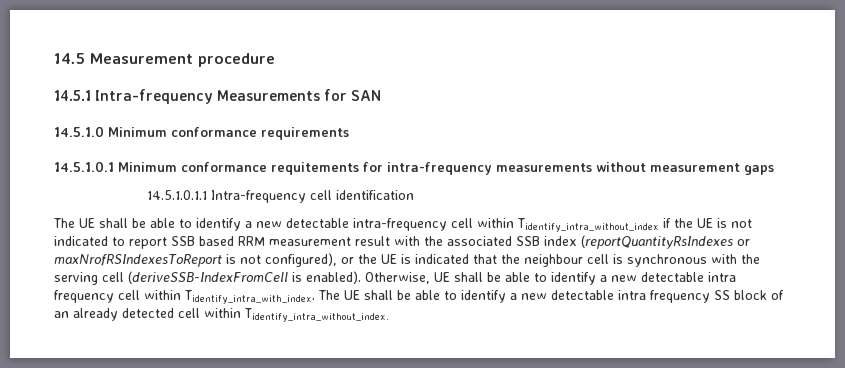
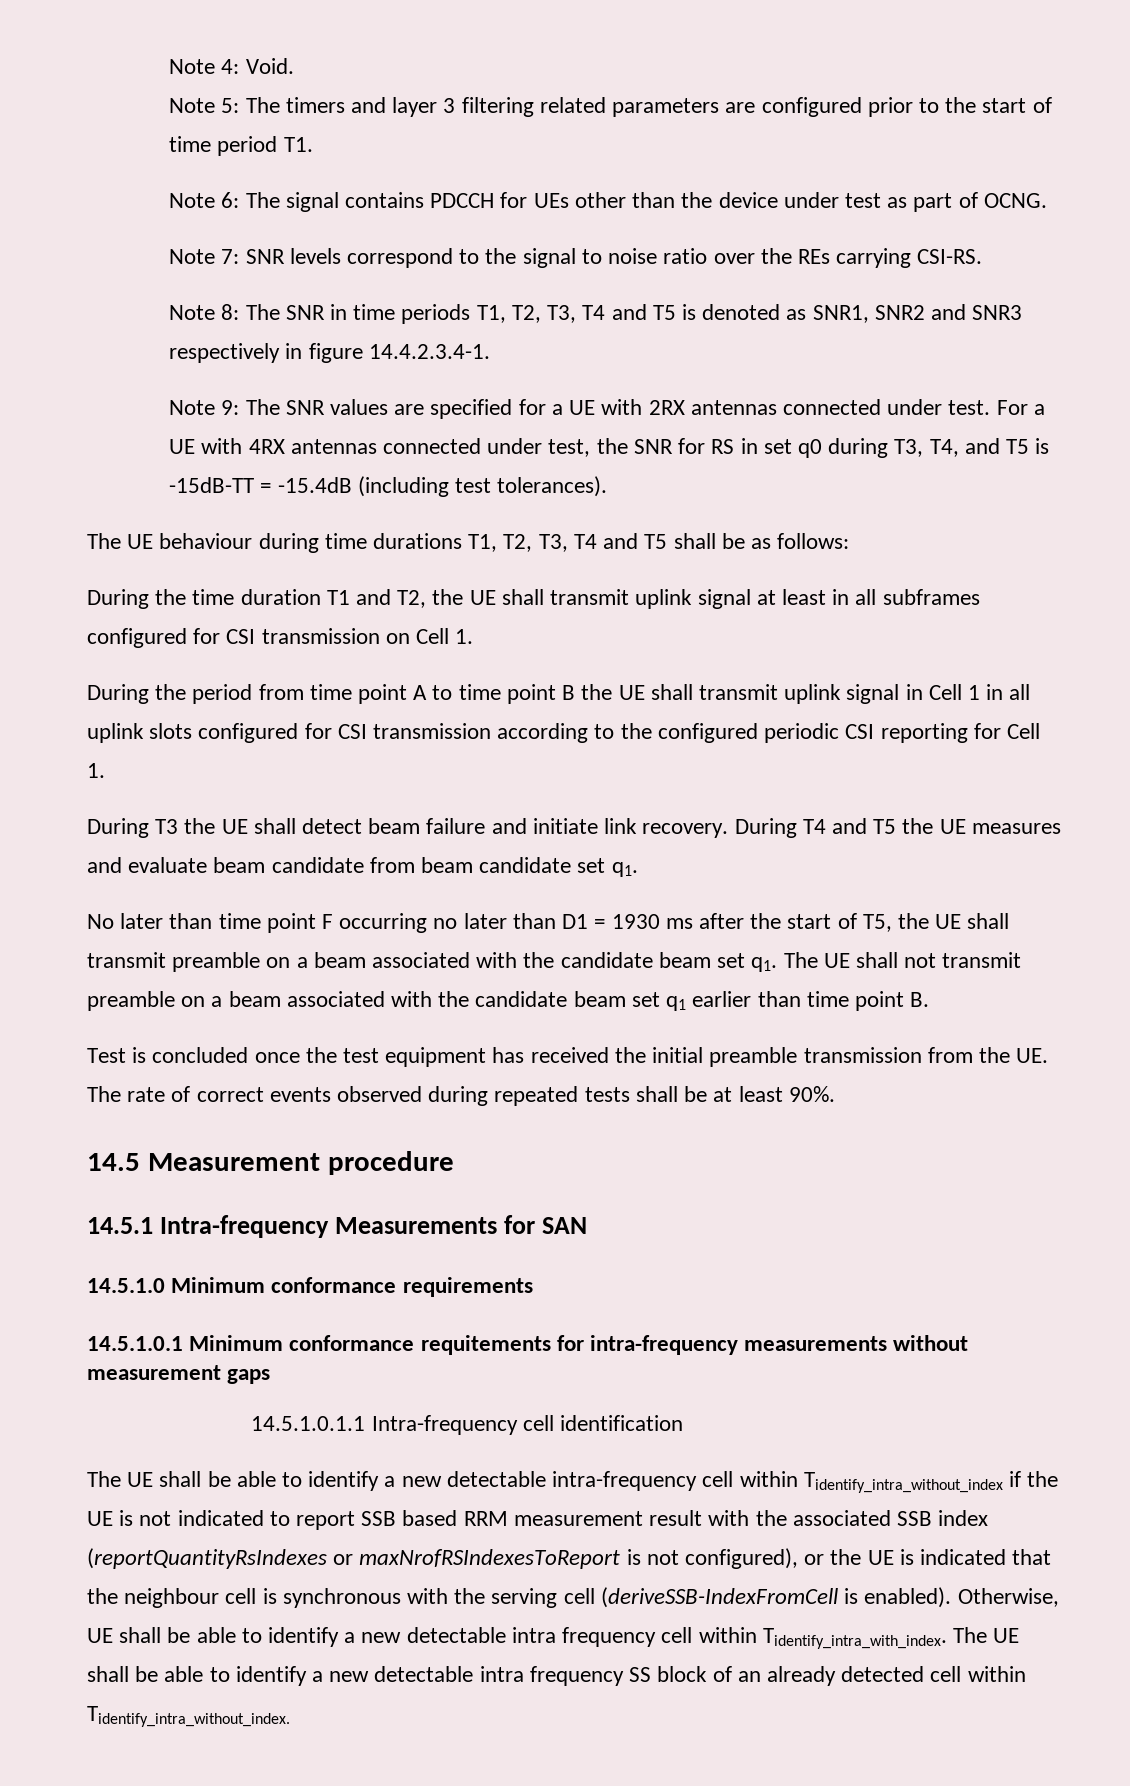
+ Note 4: Void.
+ Note 5: The timers and layer 3 filtering related parameters are configured prior to the start of time period T1.
+ Note 6: The signal contains PDCCH for UEs other than the device under test as part of OCNG.
+ Note 7: SNR levels correspond to the signal to noise ratio over the REs carrying CSI-RS.
+ Note 8: The SNR in time periods T1, T2, T3, T4 and T5 is denoted as SNR1, SNR2 and SNR3 respectively in figure 14.4.2.3.4-1.
+ Note 9: The SNR values are specified for a UE with 2RX antennas connected under test. For a UE with 4RX antennas connected under test, the SNR for RS in set q0 during T3, T4, and T5 is -15dB-TT = -15.4dB (including test tolerances).
+ The UE behaviour during time durations T1, T2, T3, T4 and T5 shall be as follows:
+ During the time duration T1 and T2, the UE shall transmit uplink signal at least in all subframes configured for CSI transmission on Cell 1.
+ During the period from time point A to time point B the UE shall transmit uplink signal in Cell 1 in all uplink slots configured for CSI transmission according to the configured periodic CSI reporting for Cell 1.
+ During T3 the UE shall detect beam failure and initiate link recovery. During T4 and T5 the UE measures and evaluate beam candidate from beam candidate set q1.
+ No later than time point F occurring no later than D1 = 1930 ms after the start of T5, the UE shall transmit preamble on a beam associated with the candidate beam set q1. The UE shall not transmit preamble on a beam associated with the candidate beam set q1 earlier than time point B.
+ Test is concluded once the test equipment has received the initial preamble transmission from the UE. The rate of correct events observed during repeated tests shall be at least 90%.

